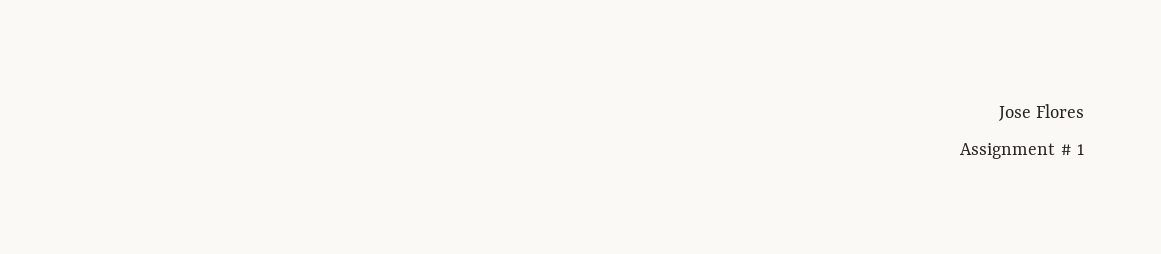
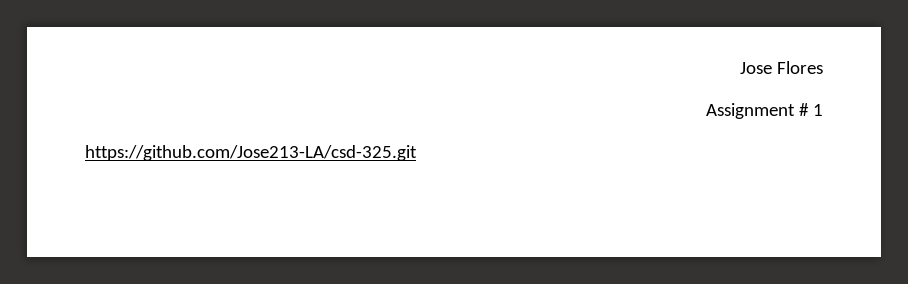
+ https://github.com/Jose213-LA/csd-325.git

